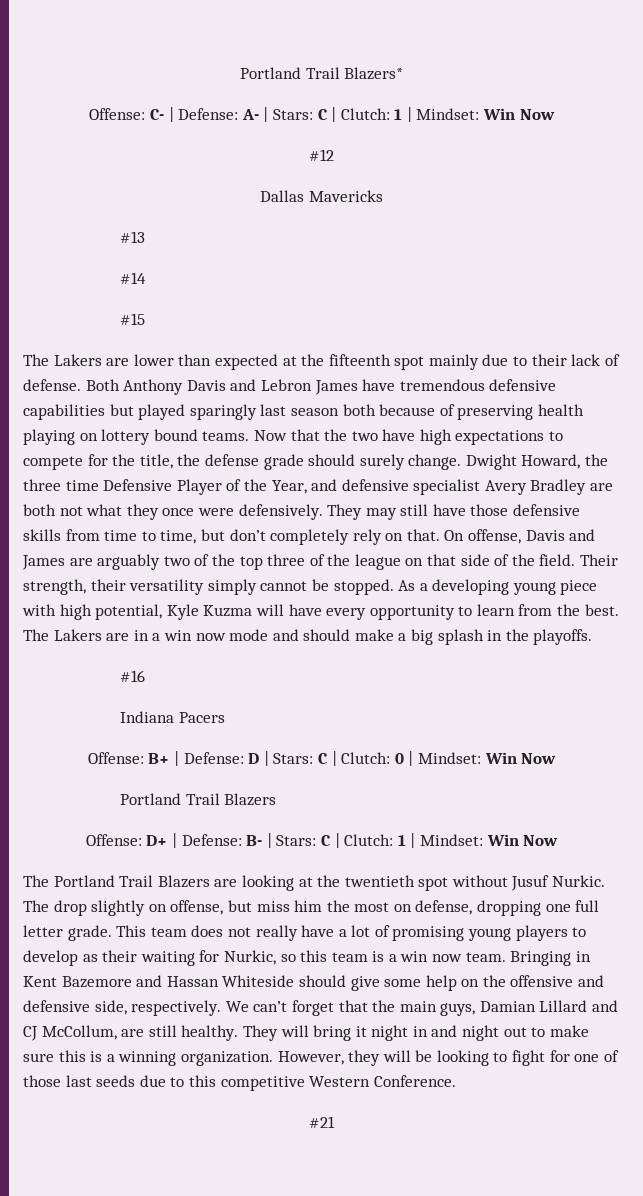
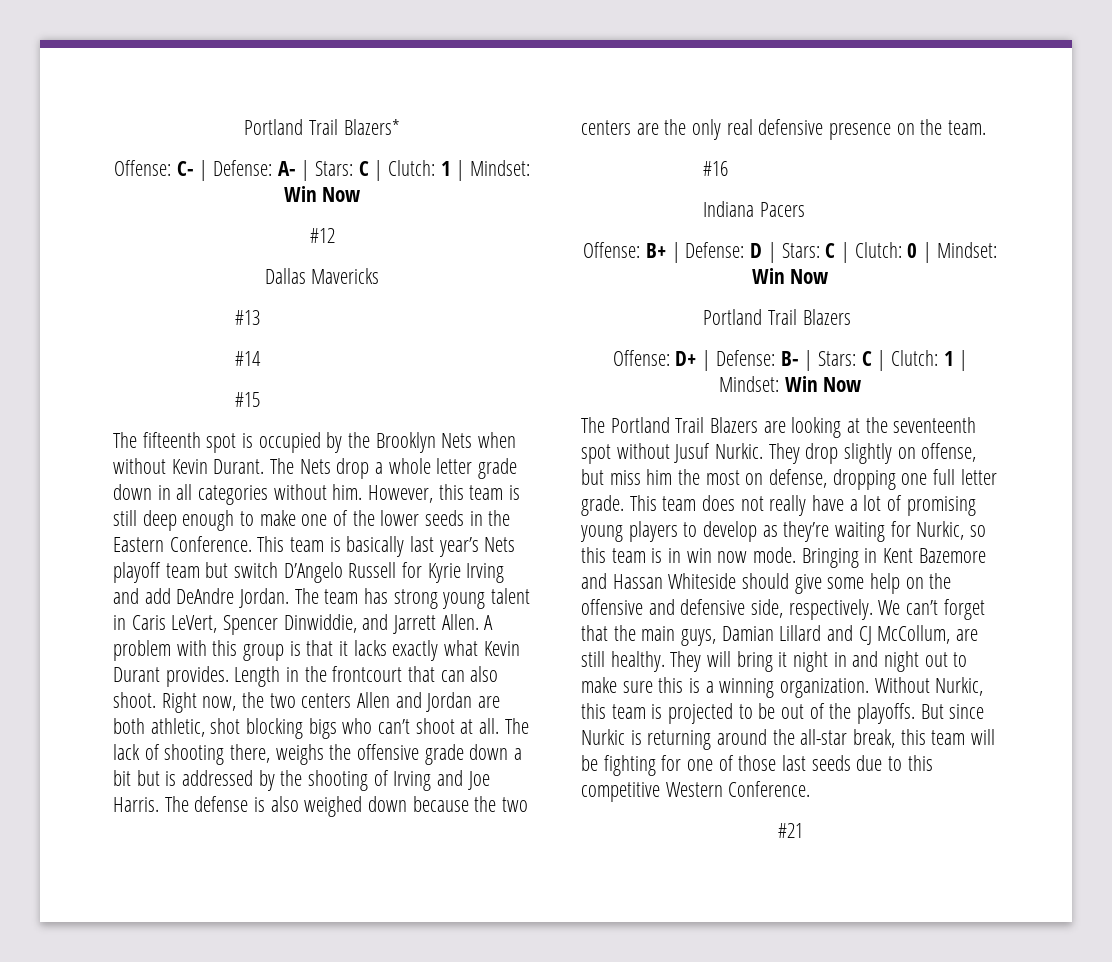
- The Lakers are lower than expected at the fifteenth spot mainly due to their lack of defense. Both Anthony Davis and Lebron James have tremendous defensive capabilities but played sparingly last season both because of preserving health playing on lottery bound teams. Now that the two have high expectations to compete for the title, the defense grade should surely change. Dwight Howard, the three time Defensive Player of the Year, and defensive specialist Avery Bradley are both not what they once were defensively. They may still have those defensive skills from time to time, but don’t completely rely on that. On offense, Davis and James are arguably two of the top three of the league on that side of the field. Their strength, their versatility simply cannot be stopped. As a developing young piece with high potential, Kyle Kuzma will have every opportunity to learn from the best. The Lakers are in a win now mode and should make a big splash in the playoffs.
+ The fifteenth spot is occupied by the Brooklyn Nets when without Kevin Durant. The Nets drop a whole letter grade down in all categories without him. However, this team is still deep enough to make one of the lower seeds in the Eastern Conference. This team is basically last year’s Nets playoff team but switch D’Angelo Russell for Kyrie Irving and add DeAndre Jordan. The team has strong young talent in Caris LeVert, Spencer Dinwiddie, and Jarrett Allen. A problem with this group is that it lacks exactly what Kevin Durant provides. Length in the frontcourt that can also shoot. Right now, the two centers Allen and Jordan are both athletic, shot blocking bigs who can’t shoot at all. The lack of shooting there, weighs the offensive grade down a bit but is addressed by the shooting of Irving and Joe Harris. The defense is also weighed down because the two centers are the only real defensive presence on the team.
- The Portland Trail Blazers are looking at the twentieth spot without Jusuf Nurkic.
+ The Portland Trail Blazers are looking at the seventeenth spot without Jusuf Nurkic.
- The drop slightly on offense, but miss him the most on defense, dropping one full letter grade.
+ They drop slightly on offense, but miss him the most on defense, dropping one full letter grade.
- This team does not really have a lot of promising young players to develop as their waiting for Nurkic, so this team is a win now team.
+ This team does not really have a lot of promising young players to develop as they’re waiting for Nurkic, so this team is in win now mode.
- However, they will be looking to fight for one of those last seeds due to this competitive Western Conference.
+ Without Nurkic, this team is projected to be out of the playoffs. But since Nurkic is returning around the all-star break, this team will be fighting for one of those last seeds due to this competitive Western Conference.

